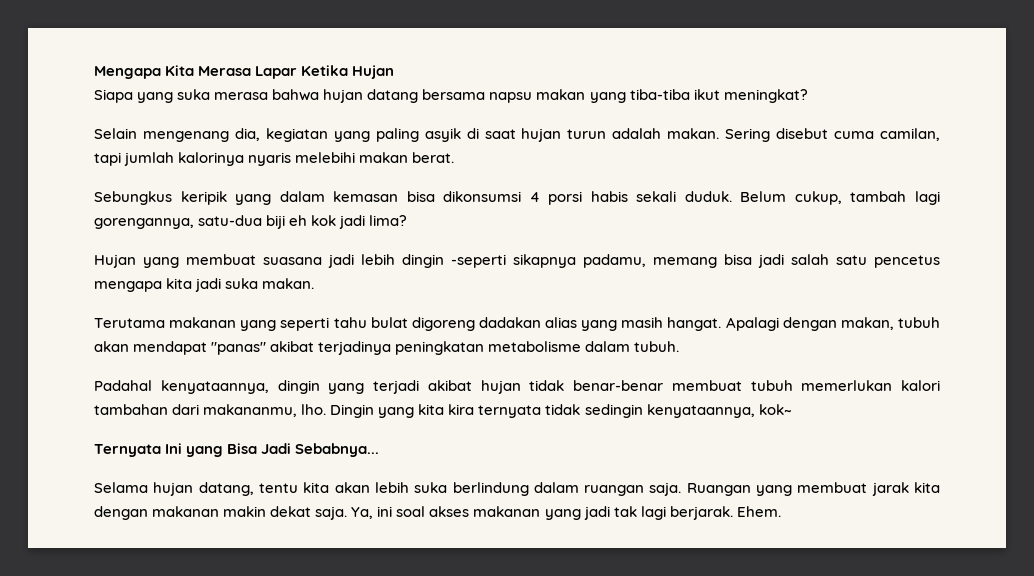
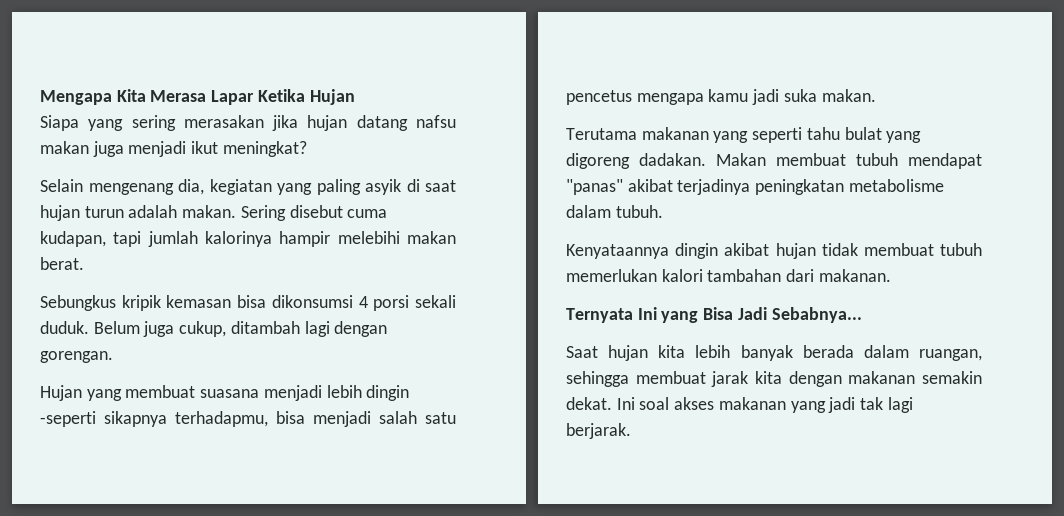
- Siapa yang suka merasa bahwa hujan datang bersama napsu makan yang tiba-tiba ikut meningkat?
+ Siapa yang sering merasakan jika hujan datang nafsu makan juga menjadi ikut meningkat?
- Sering disebut cuma camilan, tapi jumlah kalorinya nyaris melebihi makan berat.
+ Sering disebut cuma kudapan, tapi jumlah kalorinya hampir melebihi makan berat.
- Sebungkus keripik yang dalam kemasan bisa dikonsumsi 4 porsi habis sekali duduk.
+ Sebungkus kripik kemasan bisa dikonsumsi 4 porsi sekali duduk.
- Belum cukup, tambah lagi gorengannya, satu-dua biji eh kok jadi lima?
+ Belum juga cukup, ditambah lagi dengan gorengan.
- Hujan yang membuat suasana jadi lebih dingin -seperti sikapnya padamu, memang bisa jadi salah satu pencetus mengapa kita jadi suka makan.
+ Hujan yang membuat suasana menjadi lebih dingin -seperti sikapnya terhadapmu, bisa menjadi salah satu pencetus mengapa kamu jadi suka makan.
- Terutama makanan yang seperti tahu bulat digoreng dadakan alias yang masih hangat. Apalagi dengan makan, tubuh akan mendapat "panas" akibat terjadinya peningkatan metabolisme dalam tubuh.
+ Terutama makanan yang seperti tahu bulat yang digoreng dadakan. Makan membuat tubuh mendapat "panas" akibat terjadinya peningkatan metabolisme dalam tubuh.
- Padahal kenyataannya, dingin yang terjadi akibat hujan tidak benar-benar membuat tubuh memerlukan kalori tambahan dari makananmu, lho. Dingin yang kita kira ternyata tidak sedingin kenyataannya, kok~
+ Kenyataannya dingin akibat hujan tidak membuat tubuh memerlukan kalori tambahan dari makanan.
- Selama hujan datang, tentu kita akan lebih suka berlindung dalam ruangan saja. Ruangan yang membuat jarak kita dengan makanan makin dekat saja. Ya, ini soal akses makanan yang jadi tak lagi berjarak. Ehem.
+ Saat hujan kita lebih banyak berada dalam ruangan, sehingga membuat jarak kita dengan makanan semakin dekat. Ini soal akses makanan yang jadi tak lagi berjarak.

